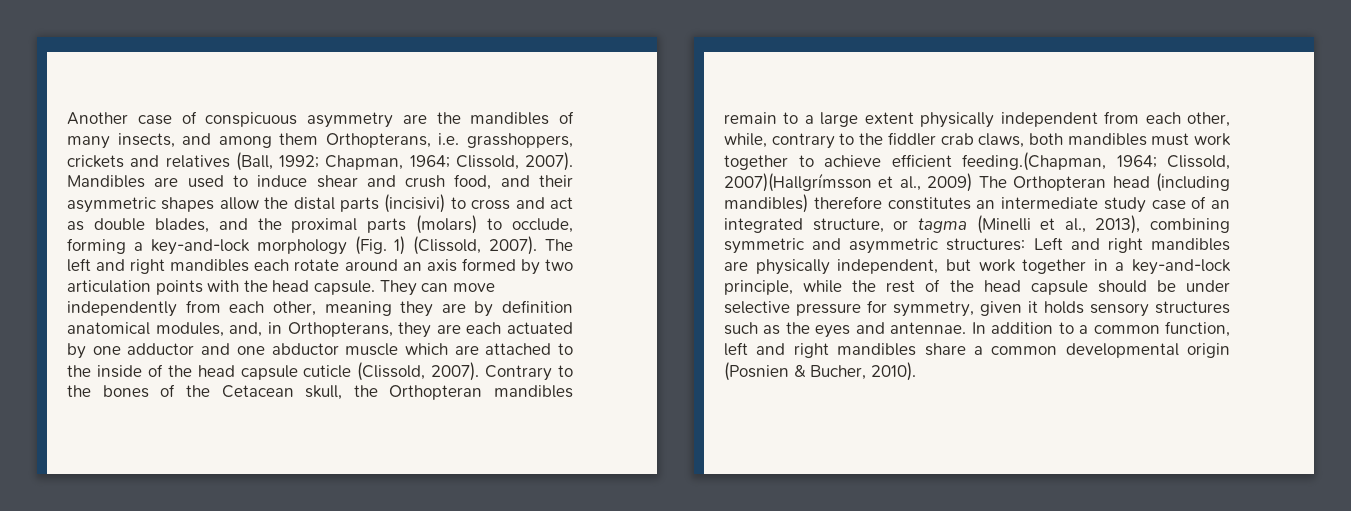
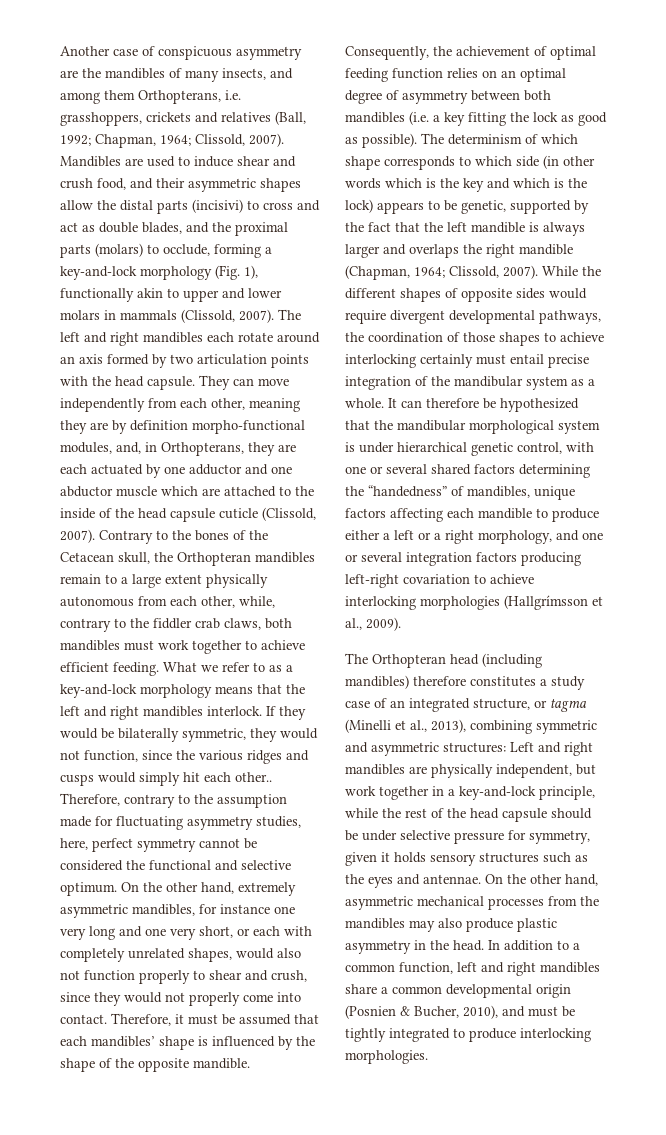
- Mandibles are used to induce shear and crush food, and their asymmetric shapes allow the distal parts (incisivi) to cross and act as double blades, and the proximal parts (molars) to occlude, forming a key-and-lock morphology (Fig. 1) (Clissold, 2007).
+ Mandibles are used to induce shear and crush food, and their asymmetric shapes allow the distal parts (incisivi) to cross and act as double blades, and the proximal parts (molars) to occlude, forming a key-and-lock morphology (Fig. 1), functionally akin to upper and lower molars in mammals (Clissold, 2007).
- They can move independently from each other, meaning they are by definition anatomical modules, and, in Orthopterans, they are each actuated by one adductor and one abductor muscle which are attached to the inside of the head capsule cuticle (Clissold, 2007).
+ They can move independently from each other, meaning they are by definition morpho-functional modules, and, in Orthopterans, they are each actuated by one adductor and one abductor muscle which are attached to the inside of the head capsule cuticle (Clissold, 2007).
- Contrary to the bones of the Cetacean skull, the Orthopteran mandibles remain to a large extent physically independent from each other, while, contrary to the fiddler crab claws, both mandibles must work together to achieve efficient feeding.(Chapman, 1964; Clissold, 2007)(Hallgrímsson et al., 2009) The Orthopteran head (including mandibles) therefore constitutes an intermediate study case of an integrated structure, or tagma (Minelli et al., 2013), combining symmetric and asymmetric structures:
+ Contrary to the bones of the Cetacean skull, the Orthopteran mandibles remain to a large extent physically autonomous from each other, while, contrary to the fiddler crab claws, both mandibles must work together to achieve efficient feeding. What we refer to as a key-and-lock morphology means that the left and right mandibles interlock. If they would be bilaterally symmetric, they would not function, since the various ridges and cusps would simply hit each other.. Therefore, contrary to the assumption made for fluctuating asymmetry studies, here, perfect symmetry cannot be considered the functional and selective optimum. On the other hand, extremely asymmetric mandibles, for instance one very long and one very short, or each with completely unrelated shapes, would also not function properly to shear and crush, since they would not properly come into contact. Therefore, it must be assumed that each mandibles’ shape is influenced by the shape of the opposite mandible. Consequently, the achievement of optimal feeding function relies on an optimal degree of asymmetry between both mandibles (i.e. a key fitting the lock as good as possible). The determinism of which shape corresponds to which side (in other words which is the key and which is the lock) appears to be genetic, supported by the fact that the left mandible is always larger and overlaps the right mandible (Chapman, 1964; Clissold, 2007). While the different shapes of opposite sides would require divergent developmental pathways, the coordination of those shapes to achieve interlocking certainly must entail precise integration of the mandibular system as a whole. It can therefore be hypothesized that the mandibular morphological system is under hierarchical genetic control, with one or several shared factors determining the “handedness” of mandibles, unique factors affecting each mandible to produce either a left or a right morphology, and one or several integration factors producing left-right covariation to achieve interlocking morphologies (Hallgrímsson et al., 2009).
+ The Orthopteran head (including mandibles) therefore constitutes a study case of an integrated structure, or tagma (Minelli et al., 2013), combining symmetric and asymmetric structures:
+ On the other hand, asymmetric mechanical processes from the mandibles may also produce plastic asymmetry in the head.
- In addition to a common function, left and right mandibles share a common developmental origin (Posnien & Bucher, 2010).
+ In addition to a common function, left and right mandibles share a common developmental origin (Posnien & Bucher, 2010), and must be tightly integrated to produce interlocking morphologies.

